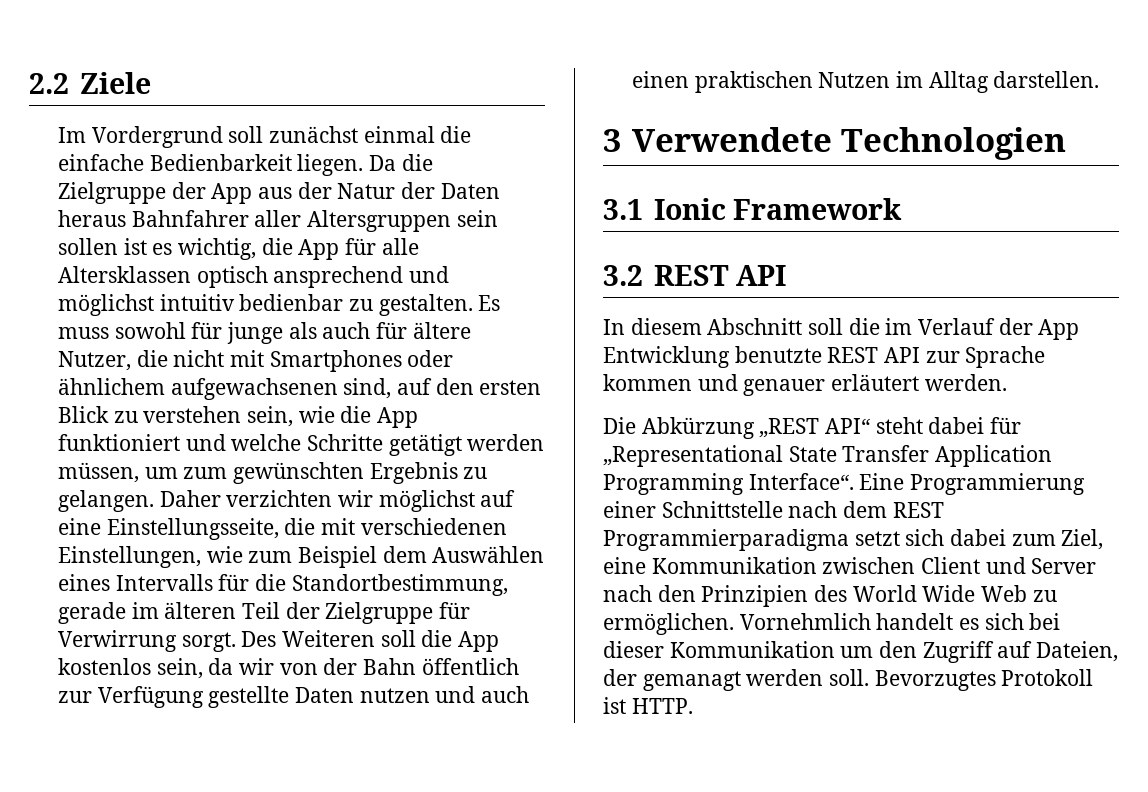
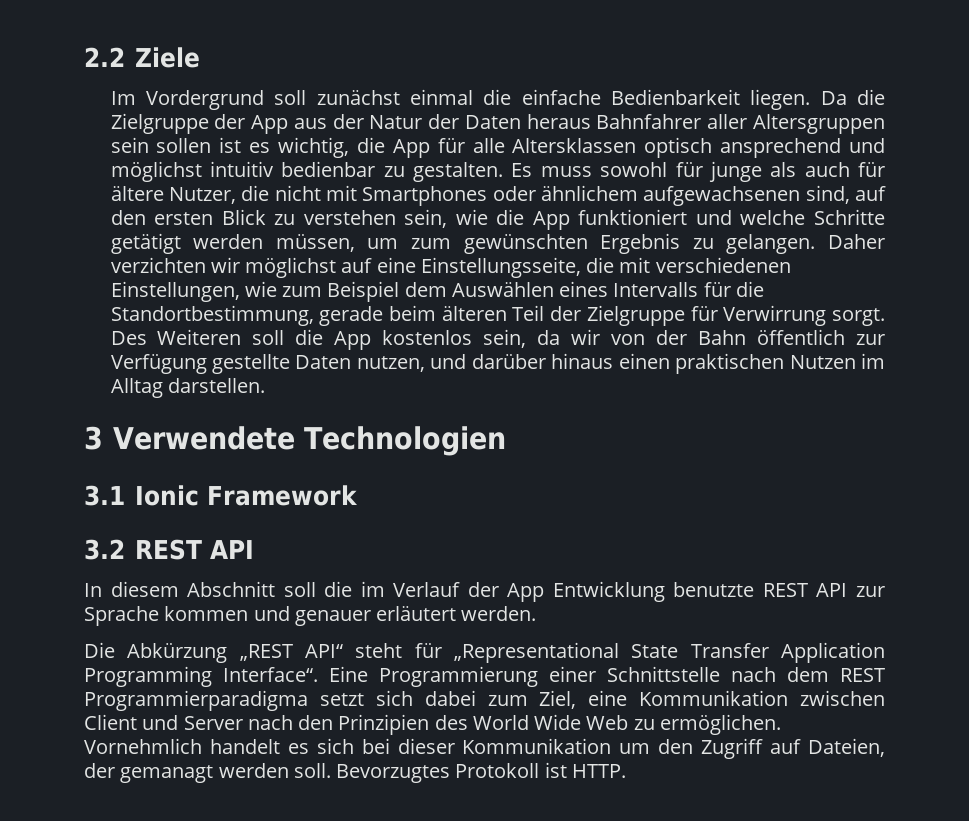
- Daher verzichten wir möglichst auf eine Einstellungsseite, die mit verschiedenen Einstellungen, wie zum Beispiel dem Auswählen eines Intervalls für die Standortbestimmung, gerade im älteren Teil der Zielgruppe für Verwirrung sorgt.
+ Daher verzichten wir möglichst auf eine Einstellungsseite, die mit verschiedenen Einstellungen, wie zum Beispiel dem Auswählen eines Intervalls für die Standortbestimmung, gerade beim älteren Teil der Zielgruppe für Verwirrung sorgt.
- Des Weiteren soll die App kostenlos sein, da wir von der Bahn öffentlich zur Verfügung gestellte Daten nutzen und auch einen praktischen Nutzen im Alltag darstellen.
+ Des Weiteren soll die App kostenlos sein, da wir von der Bahn öffentlich zur Verfügung gestellte Daten nutzen, und darüber hinaus einen praktischen Nutzen im Alltag darstellen.
- Die Abkürzung „REST API“ steht dabei für „Representational State Transfer Application Programming Interface“.
+ Die Abkürzung „REST API“ steht für „Representational State Transfer Application Programming Interface“.

